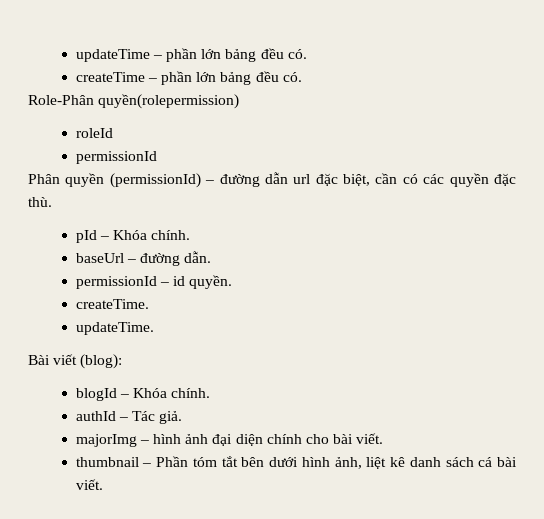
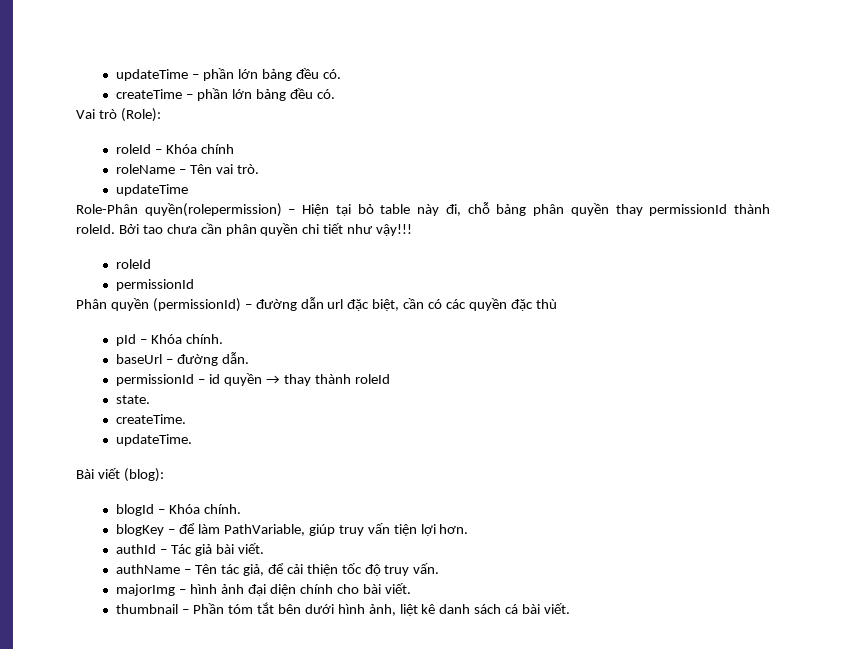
- Role-Phân quyền(rolepermission)
+ Vai trò (Role):
+ roleId – Khóa chính
+ roleName – Tên vai trò.
+ updateTime
+ Role-Phân quyền(rolepermission) – Hiện tại bỏ table này đi, chỗ bảng phân quyền thay permissionId thành roleId. Bởi tao chưa cần phân quyền chi tiết như vậy!!!
- Phân quyền (permissionId) – đường dẫn url đặc biệt, cần có các quyền đặc thù.
+ Phân quyền (permissionId) – đường dẫn url đặc biệt, cần có các quyền đặc thù
- permissionId – id quyền.
+ permissionId – id quyền → thay thành roleId
+ state.
- authId – Tác giả.
+ blogKey – để làm PathVariable, giúp truy vấn tiện lợi hơn.
+ authId – Tác giả bài viết.
+ authName – Tên tác giả, để cải thiện tốc độ truy vấn.

